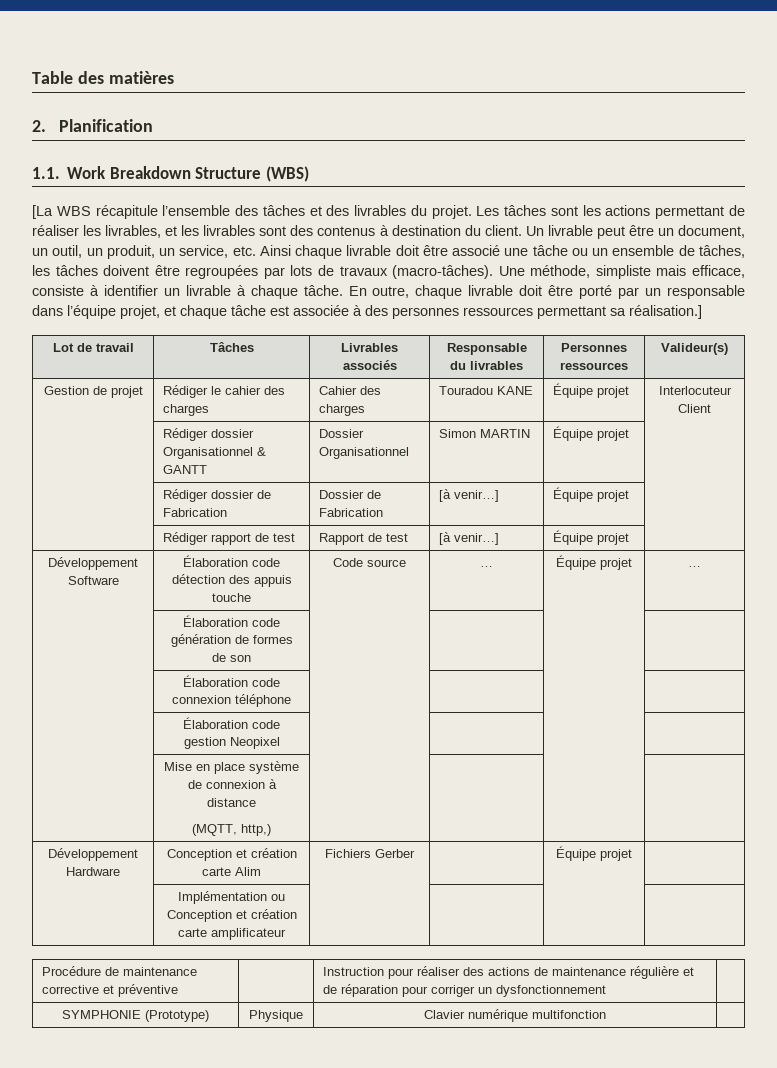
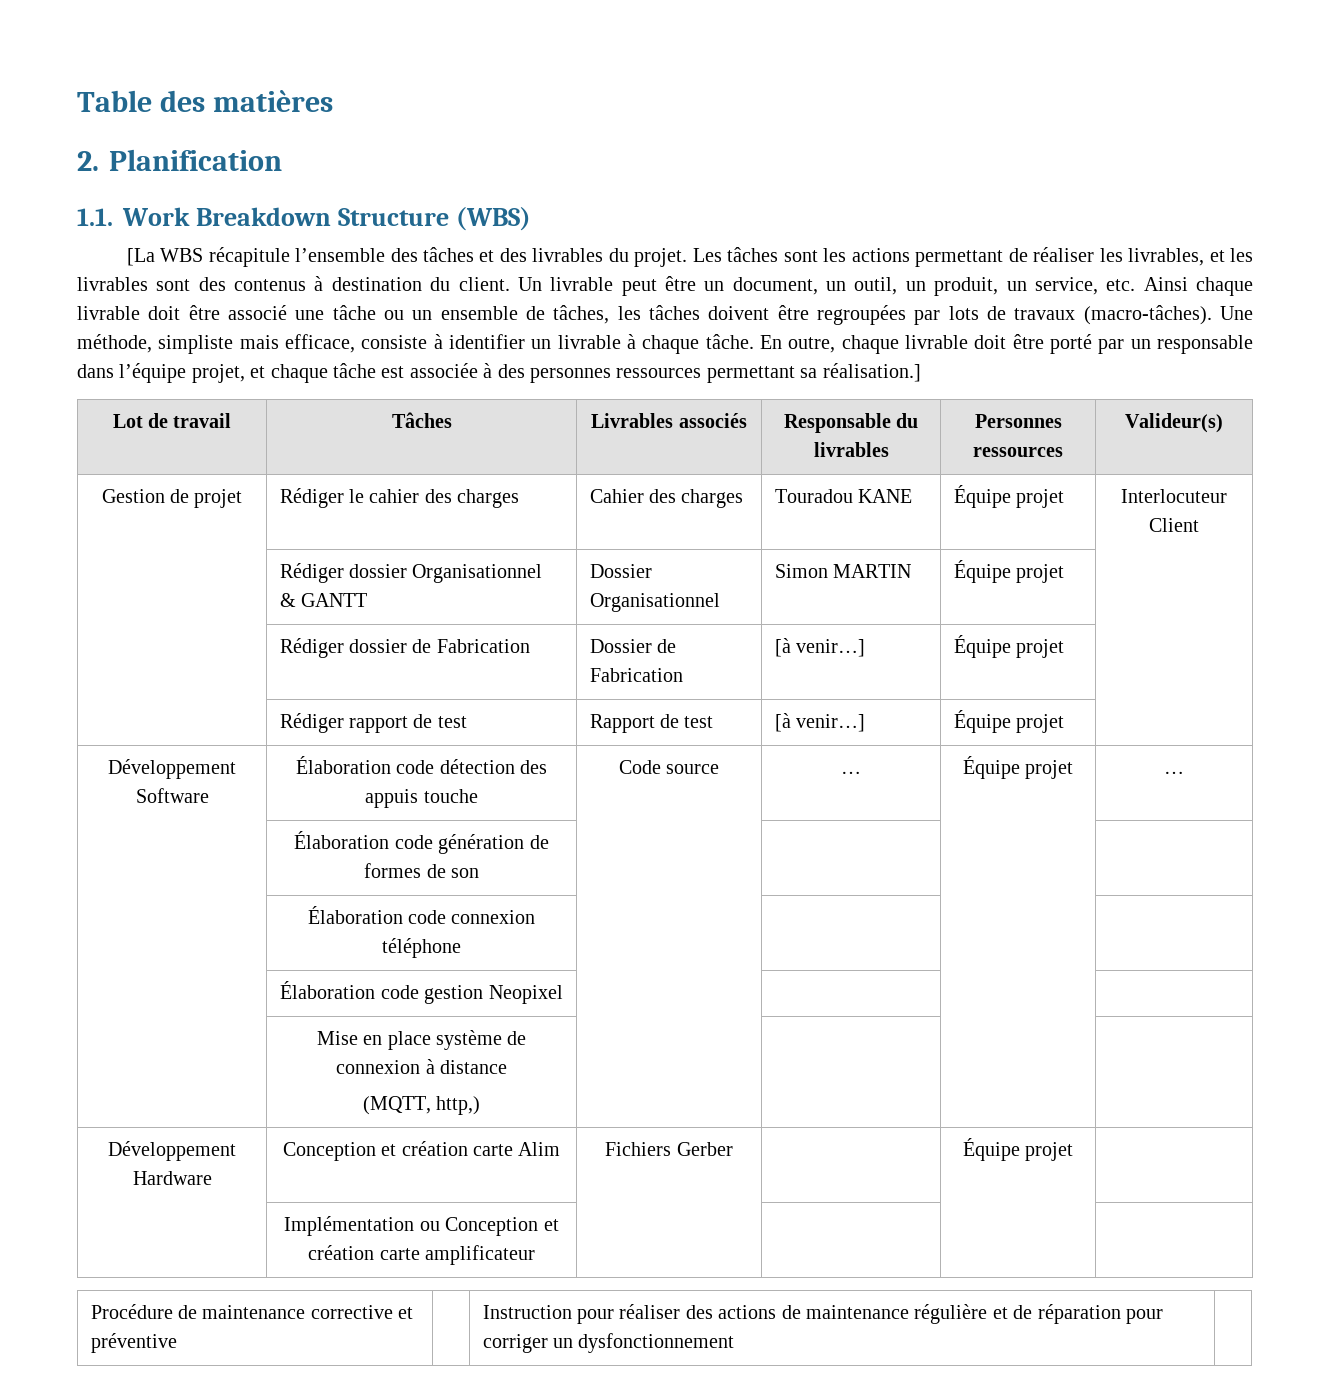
- SYMPHONIE (Prototype) | Physique | Clavier numérique multifonction |

